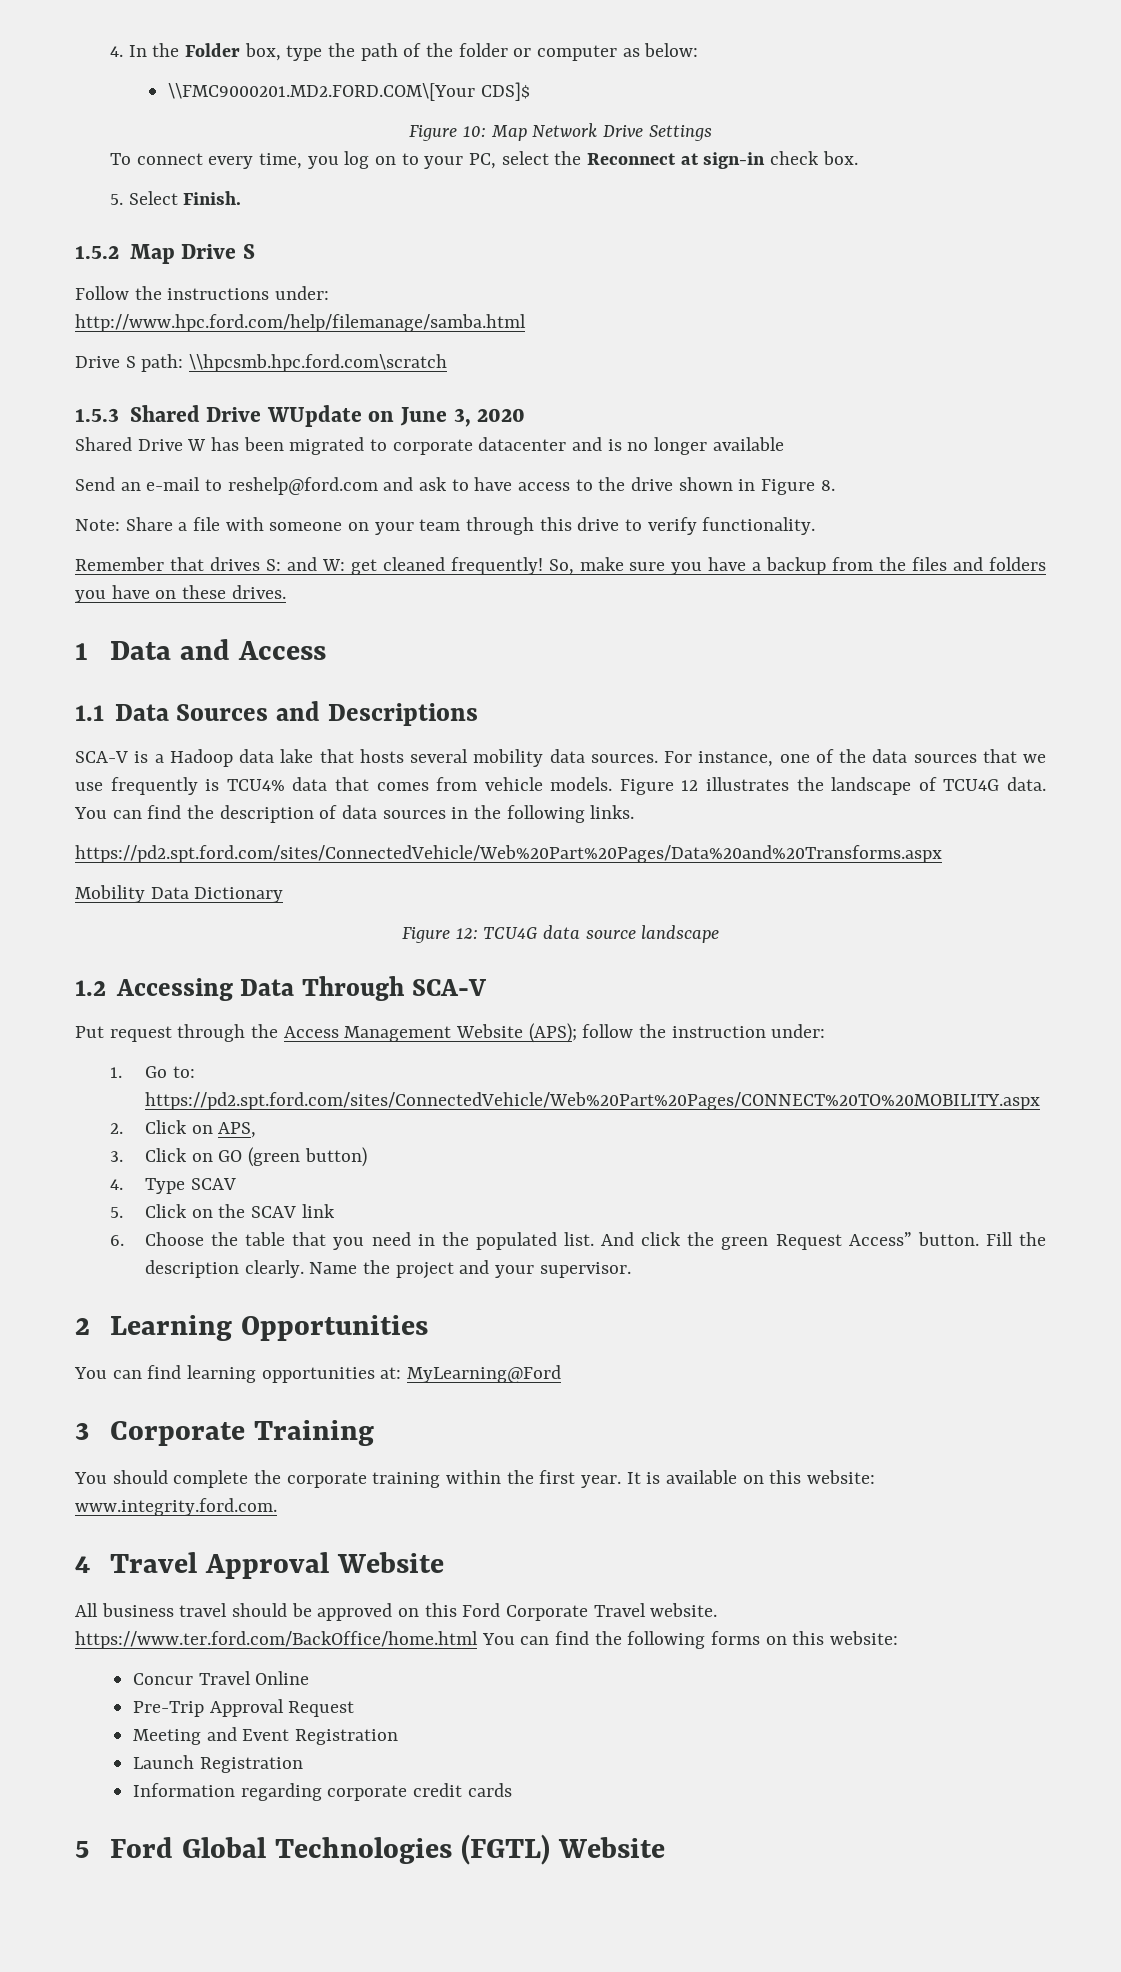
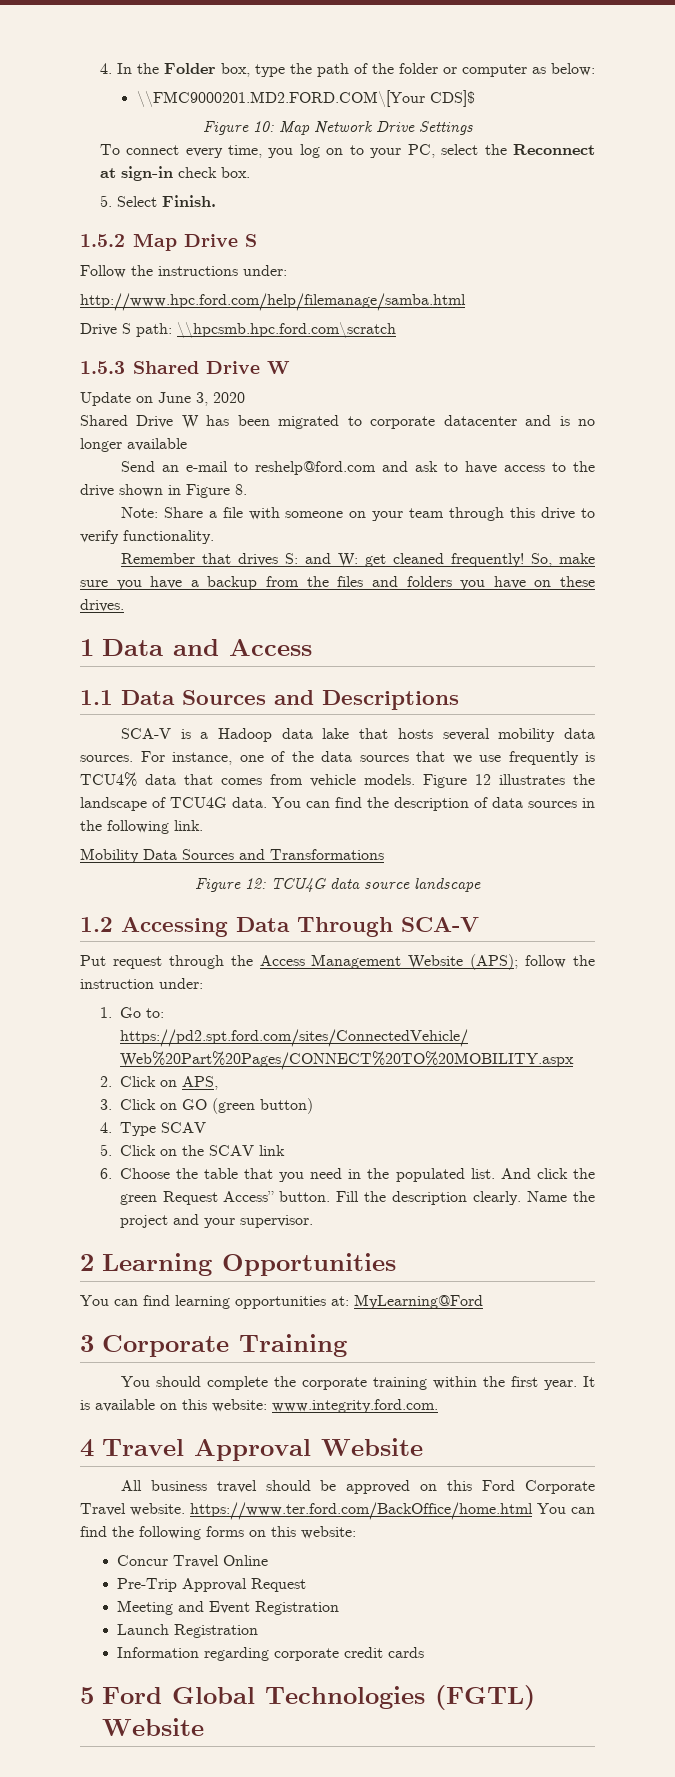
- 1.5.3 Shared Drive WUpdate on June 3, 2020
+ 1.5.3 Shared Drive W
+ Update on June 3, 2020
- You can find the description of data sources in the following links.
- https://pd2.spt.ford.com/sites/ConnectedVehicle/Web%20Part%20Pages/Data%20and%20Transforms.aspx
+ You can find the description of data sources in the following link.
- Mobility Data Dictionary
+ Mobility Data Sources and Transformations

